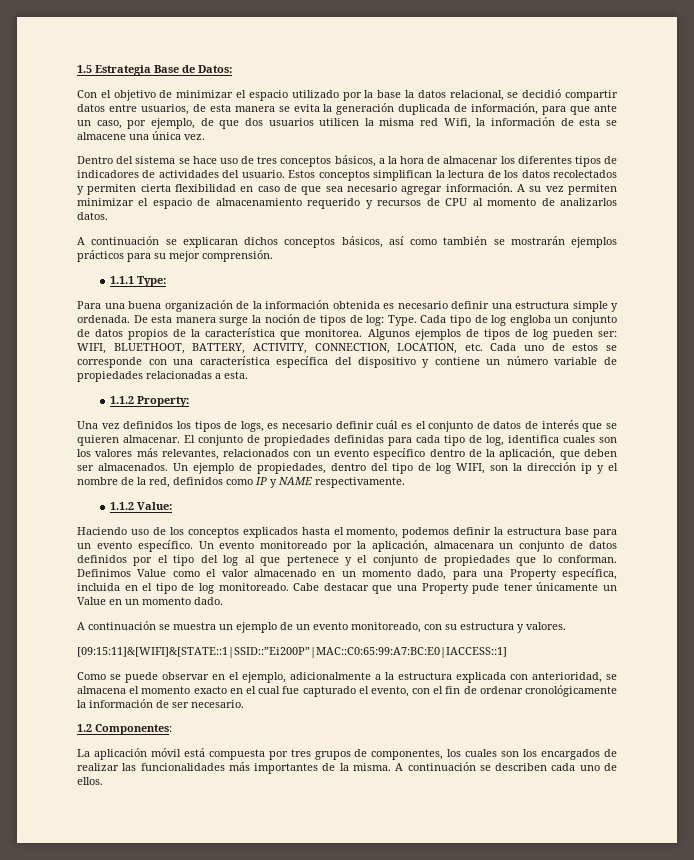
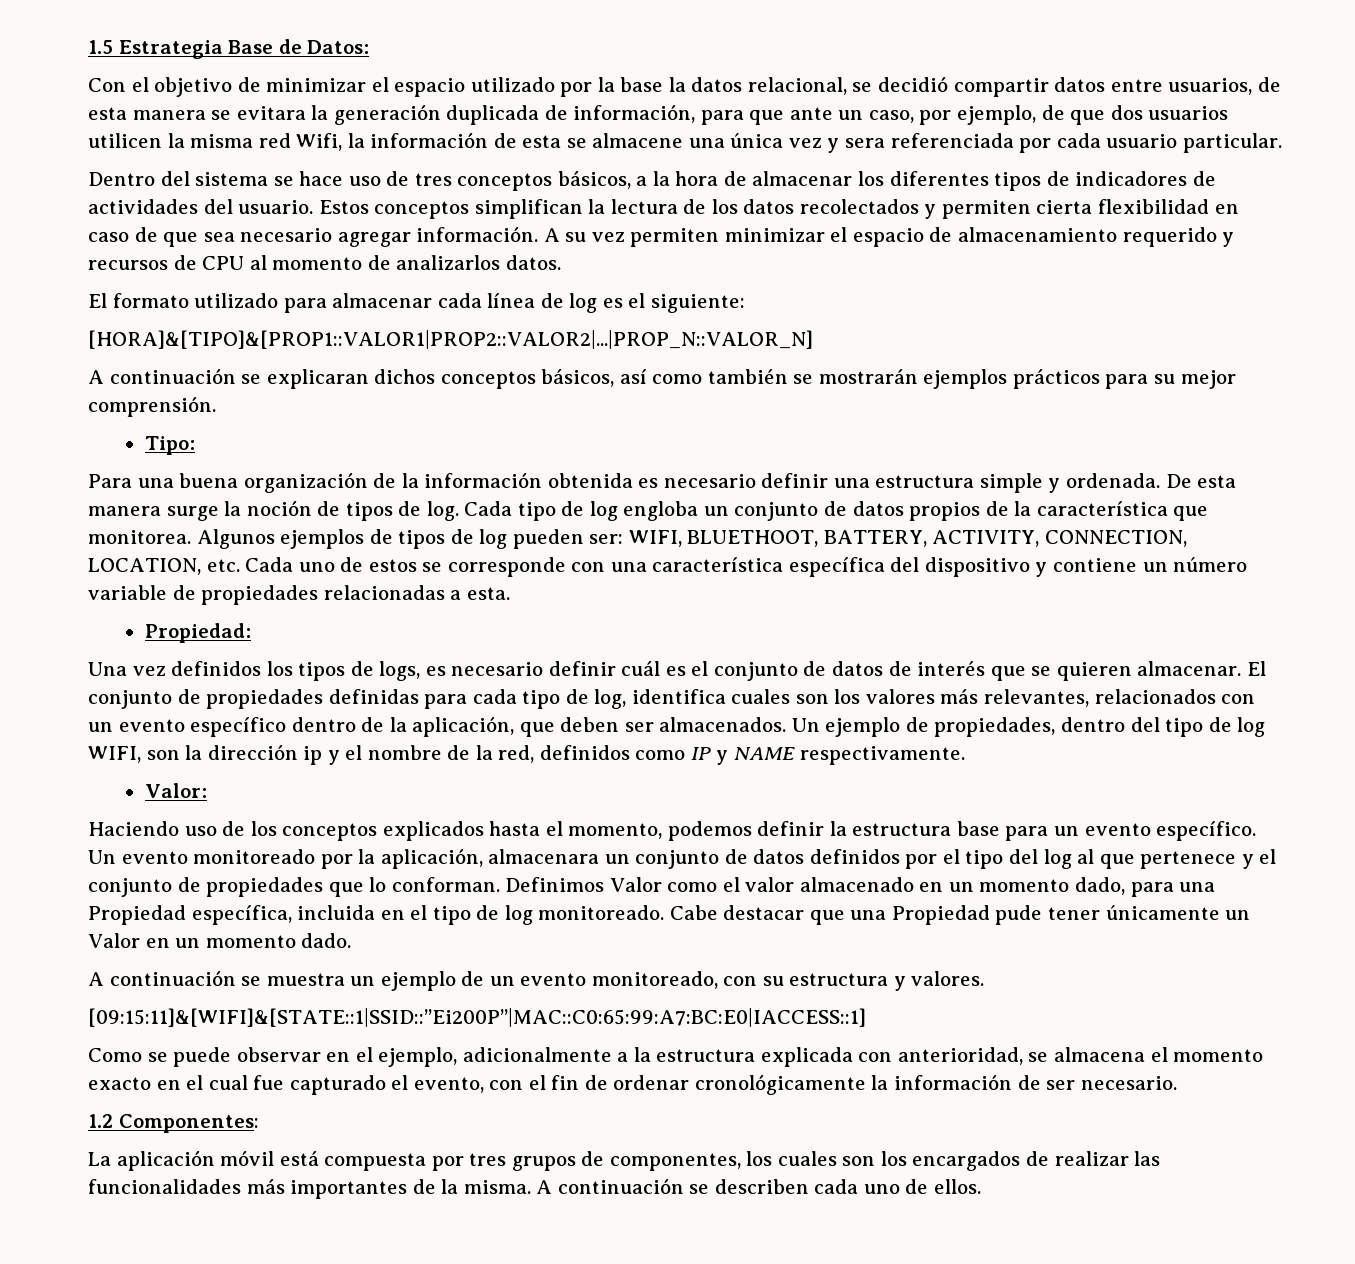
- Con el objetivo de minimizar el espacio utilizado por la base la datos relacional, se decidió compartir datos entre usuarios, de esta manera se evita la generación duplicada de información, para que ante un caso, por ejemplo, de que dos usuarios utilicen la misma red Wifi, la información de esta se almacene una única vez.
+ Con el objetivo de minimizar el espacio utilizado por la base la datos relacional, se decidió compartir datos entre usuarios, de esta manera se evitara la generación duplicada de información, para que ante un caso, por ejemplo, de que dos usuarios utilicen la misma red Wifi, la información de esta se almacene una única vez y sera referenciada por cada usuario particular.
+ El formato utilizado para almacenar cada línea de log es el siguiente:
+ [HORA]&[TIPO]&[PROP1::VALOR1|PROP2::VALOR2|...|PROP_N::VALOR_N]
- 1.1.1 Type:
+ Tipo:
- De esta manera surge la noción de tipos de log: Type.
+ De esta manera surge la noción de tipos de log.
- 1.1.2 Property:
+ Propiedad:
- 1.1.2 Value:
+ Valor:
- Definimos Value como el valor almacenado en un momento dado, para una Property específica, incluida en el tipo de log monitoreado.
+ Definimos Valor como el valor almacenado en un momento dado, para una Propiedad específica, incluida en el tipo de log monitoreado.
- Cabe destacar que una Property pude tener únicamente un Value en un momento dado.
+ Cabe destacar que una Propiedad pude tener únicamente un Valor en un momento dado.

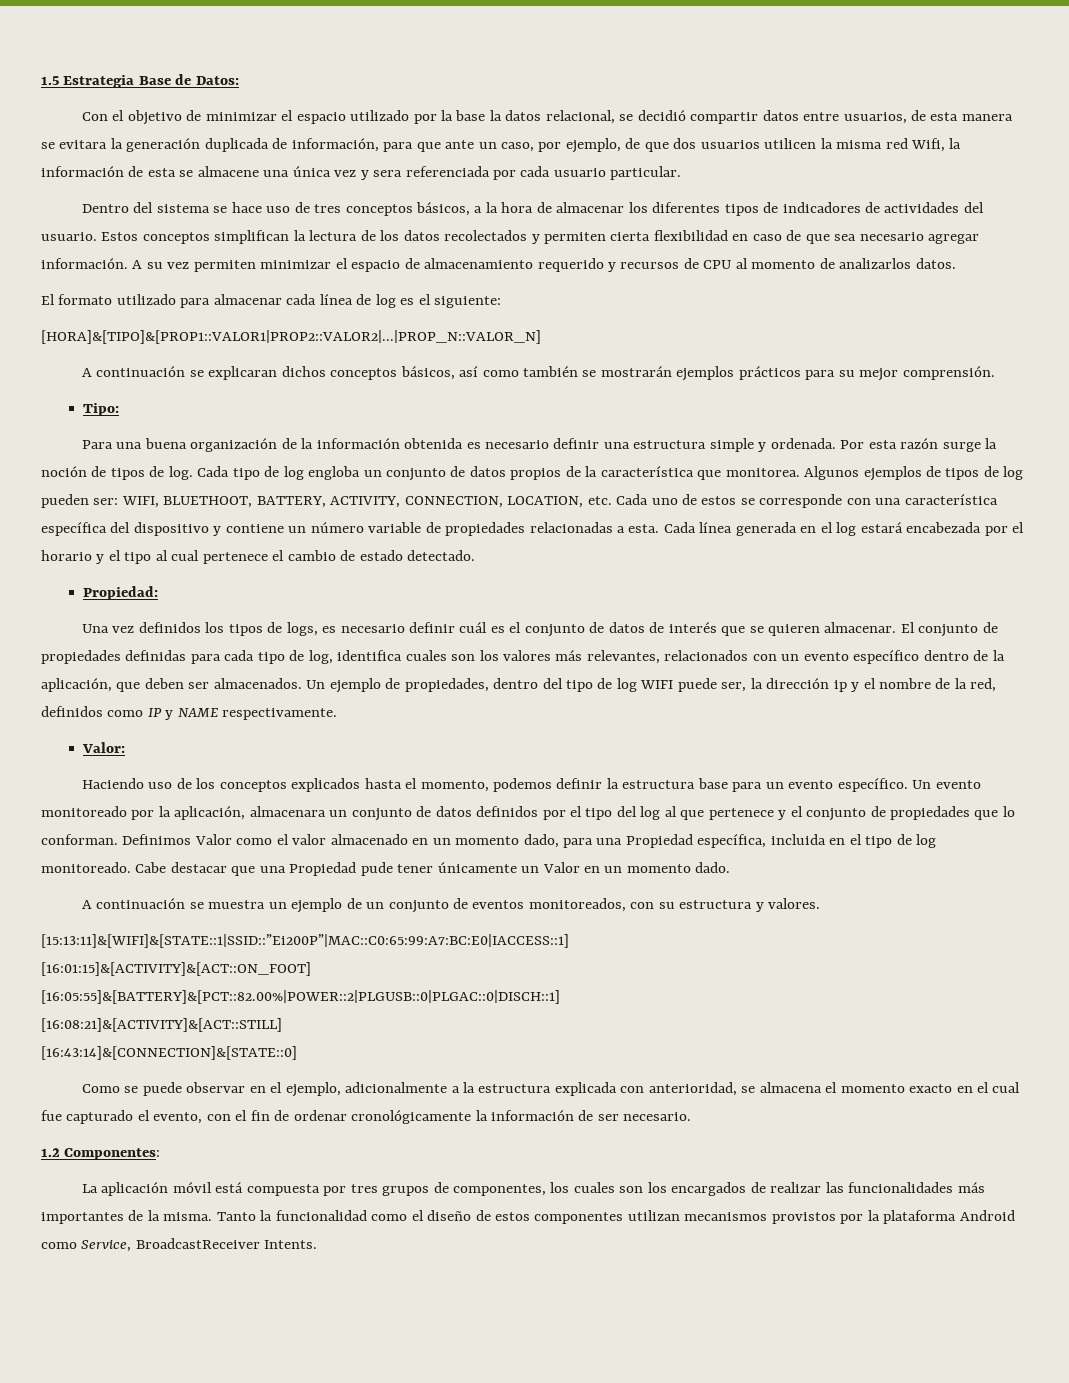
- De esta manera surge la noción de tipos de log.
+ Por esta razón surge la noción de tipos de log.
+ Cada línea generada en el log estará encabezada por el horario y el tipo al cual pertenece el cambio de estado detectado.
- Un ejemplo de propiedades, dentro del tipo de log WIFI, son la dirección ip y el nombre de la red, definidos como IP y NAME respectivamente.
+ Un ejemplo de propiedades, dentro del tipo de log WIFI puede ser, la dirección ip y el nombre de la red, definidos como IP y NAME respectivamente.
- A continuación se muestra un ejemplo de un evento monitoreado, con su estructura y valores.
+ A continuación se muestra un ejemplo de un conjunto de eventos monitoreados, con su estructura y valores.
- [09:15:11]&[WIFI]&[STATE::1|SSID::”Ei200P”|MAC::C0:65:99:A7:BC:E0|IACCESS::1]
+ [15:13:11]&[WIFI]&[STATE::1|SSID::”Ei200P”|MAC::C0:65:99:A7:BC:E0|IACCESS::1]
+ [16:01:15]&[ACTIVITY]&[ACT::ON_FOOT]
+ [16:05:55]&[BATTERY]&[PCT::82.00%|POWER::2|PLGUSB::0|PLGAC::0|DISCH::1]
+ [16:08:21]&[ACTIVITY]&[ACT::STILL]
+ [16:43:14]&[CONNECTION]&[STATE::0]
- A continuación se describen cada uno de ellos.
+ Tanto la funcionalidad como el diseño de estos componentes utilizan mecanismos provistos por la plataforma Android como Service, BroadcastReceiver Intents.

